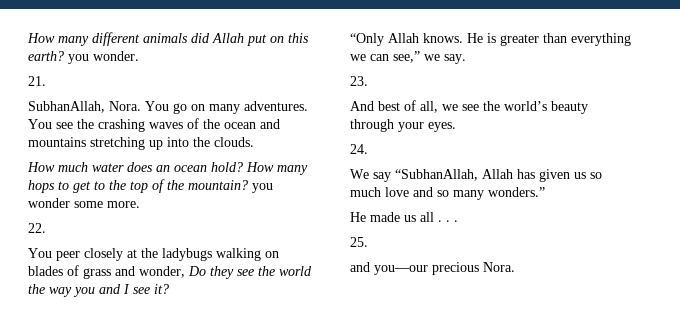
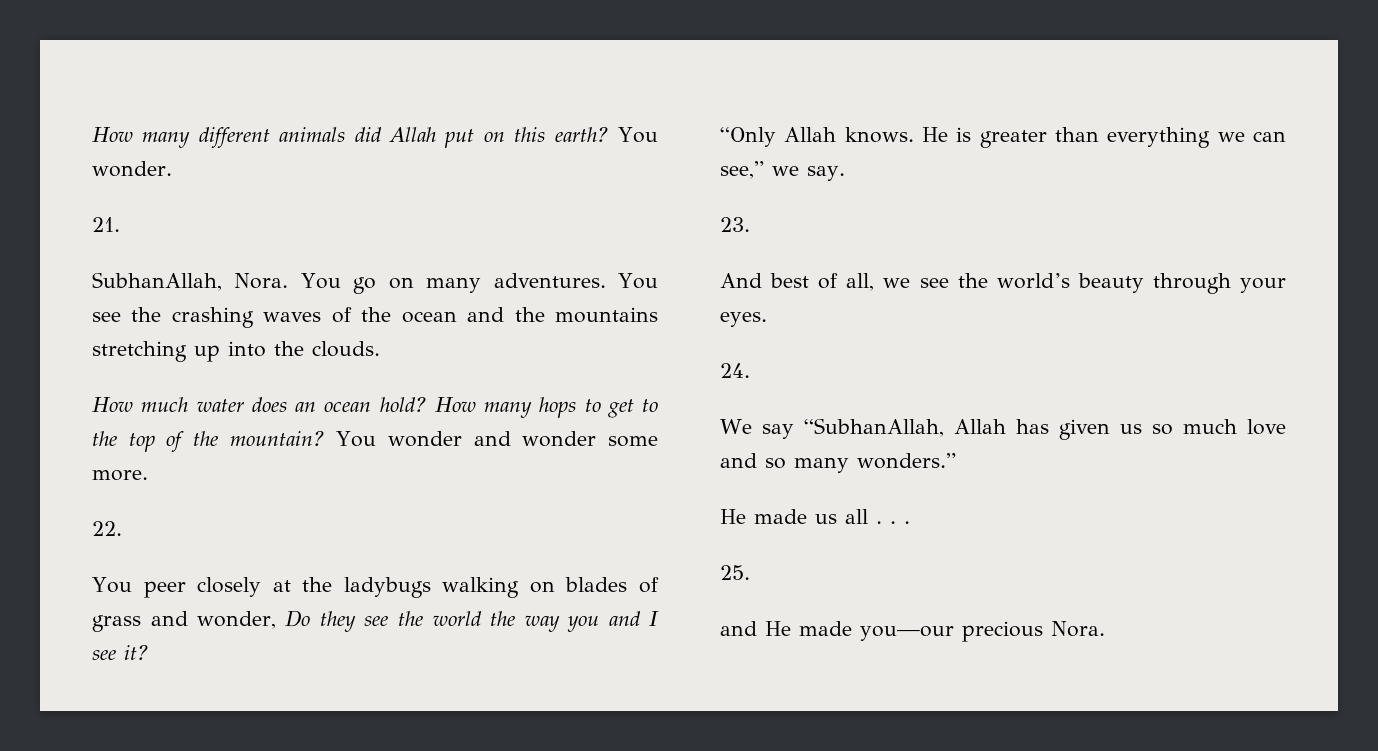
- How many different animals did Allah put on this earth? you wonder.
+ How many different animals did Allah put on this earth? You wonder.
- You see the crashing waves of the ocean and mountains stretching up into the clouds.
+ You see the crashing waves of the ocean and the mountains stretching up into the clouds.
- How many hops to get to the top of the mountain? you wonder some more.
+ How many hops to get to the top of the mountain? You wonder and wonder some more.
- and you—our precious Nora.
+ and He made you—our precious Nora.

